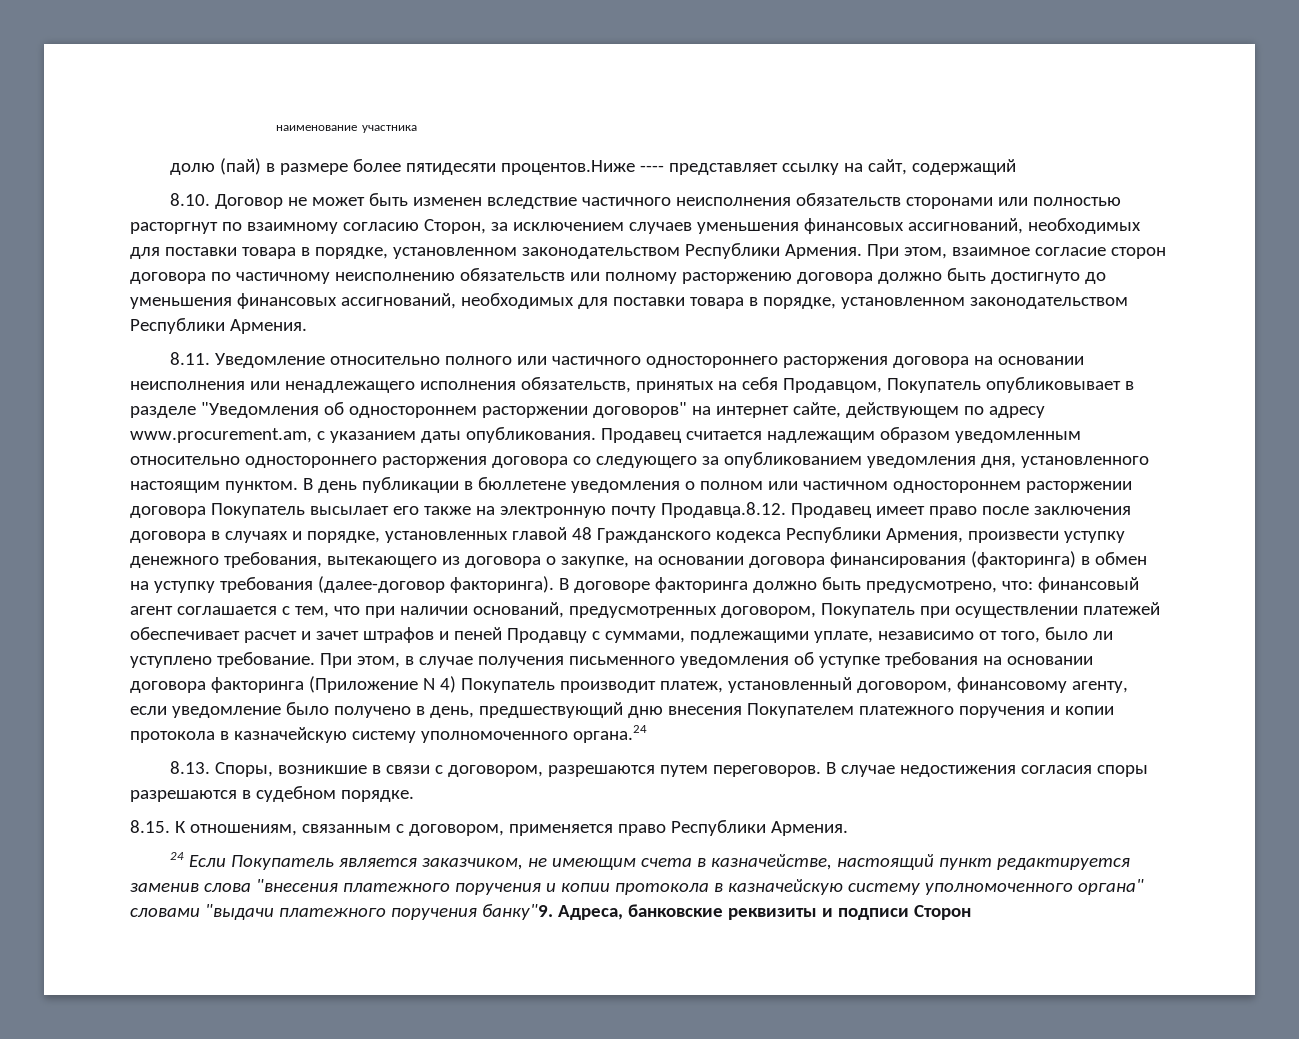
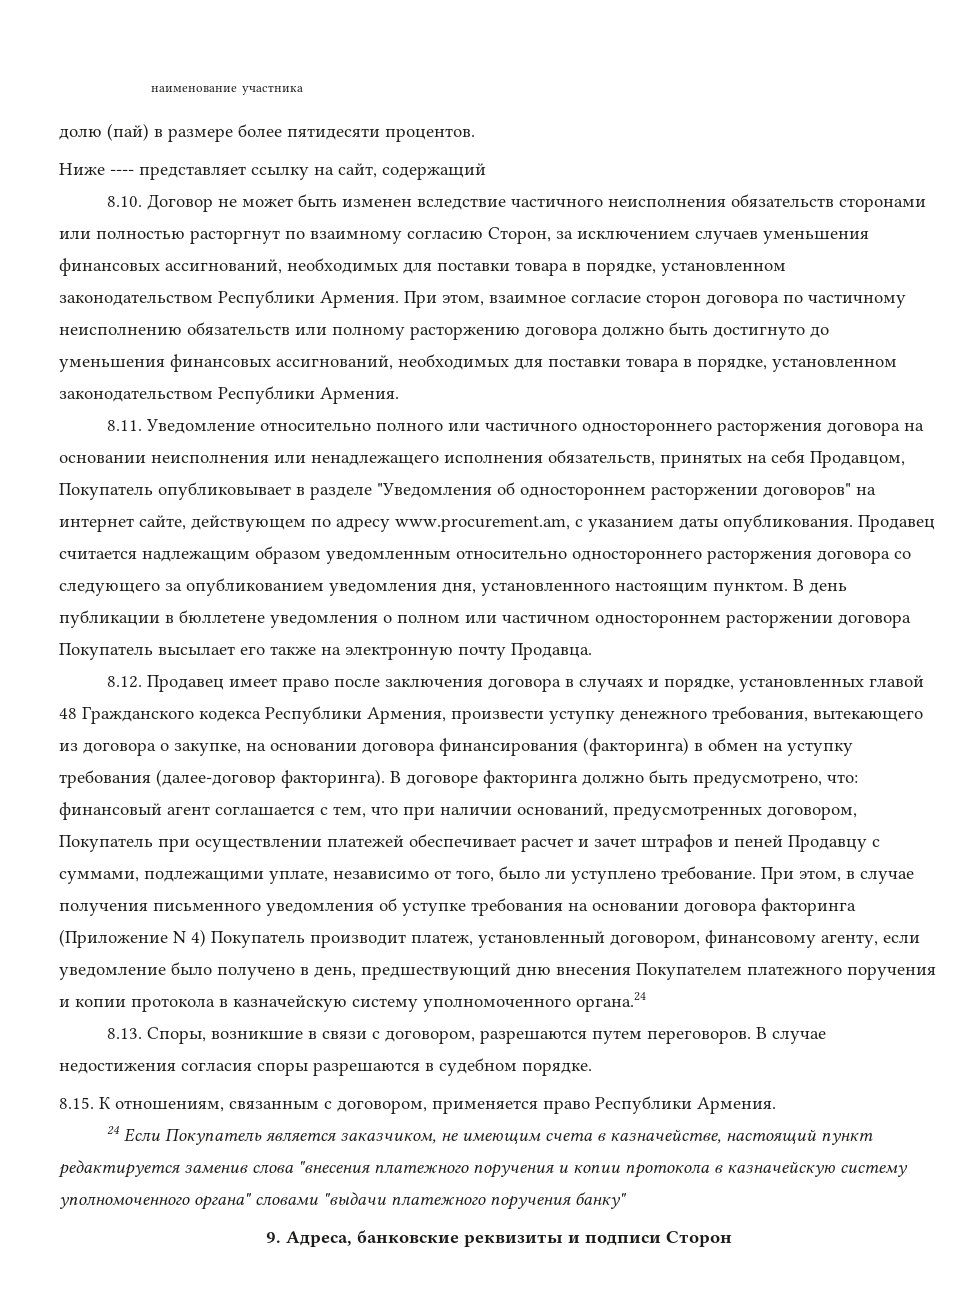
- долю (пай) в размере более пятидесяти процентов.Ниже ---- представляет ссылку на сайт, содержащий
+ долю (пай) в размере более пятидесяти процентов.
+ Ниже ---- представляет ссылку на сайт, содержащий
- В день публикации в бюллетене уведомления о полном или частичном одностороннем расторжении договора Покупатель высылает его также на электронную почту Продавца.8.12. Продавец имеет право после заключения договора в случаях и порядке, установленных главой 48 Гражданского кодекса Республики Армения, произвести уступку денежного требования, вытекающего из договора о закупке, на основании договора финансирования (факторинга) в обмен на уступку требования (далее-договор факторинга).
+ В день публикации в бюллетене уведомления о полном или частичном одностороннем расторжении договора Покупатель высылает его также на электронную почту Продавца.
+ 8.12. Продавец имеет право после заключения договора в случаях и порядке, установленных главой 48 Гражданского кодекса Республики Армения, произвести уступку денежного требования, вытекающего из договора о закупке, на основании договора финансирования (факторинга) в обмен на уступку требования (далее-договор факторинга).
- 24 Если Покупатель является заказчиком, не имеющим счета в казначействе, настоящий пункт редактируется заменив слова "внесения платежного поручения и копии протокола в казначейскую систему уполномоченного органа" словами "выдачи платежного поручения банку"9. Адреса, банковские реквизиты и подписи Сторон
+ 24 Если Покупатель является заказчиком, не имеющим счета в казначействе, настоящий пункт редактируется заменив слова "внесения платежного поручения и копии протокола в казначейскую систему уполномоченного органа" словами "выдачи платежного поручения банку"
+ 9. Адреса, банковские реквизиты и подписи Сторон

